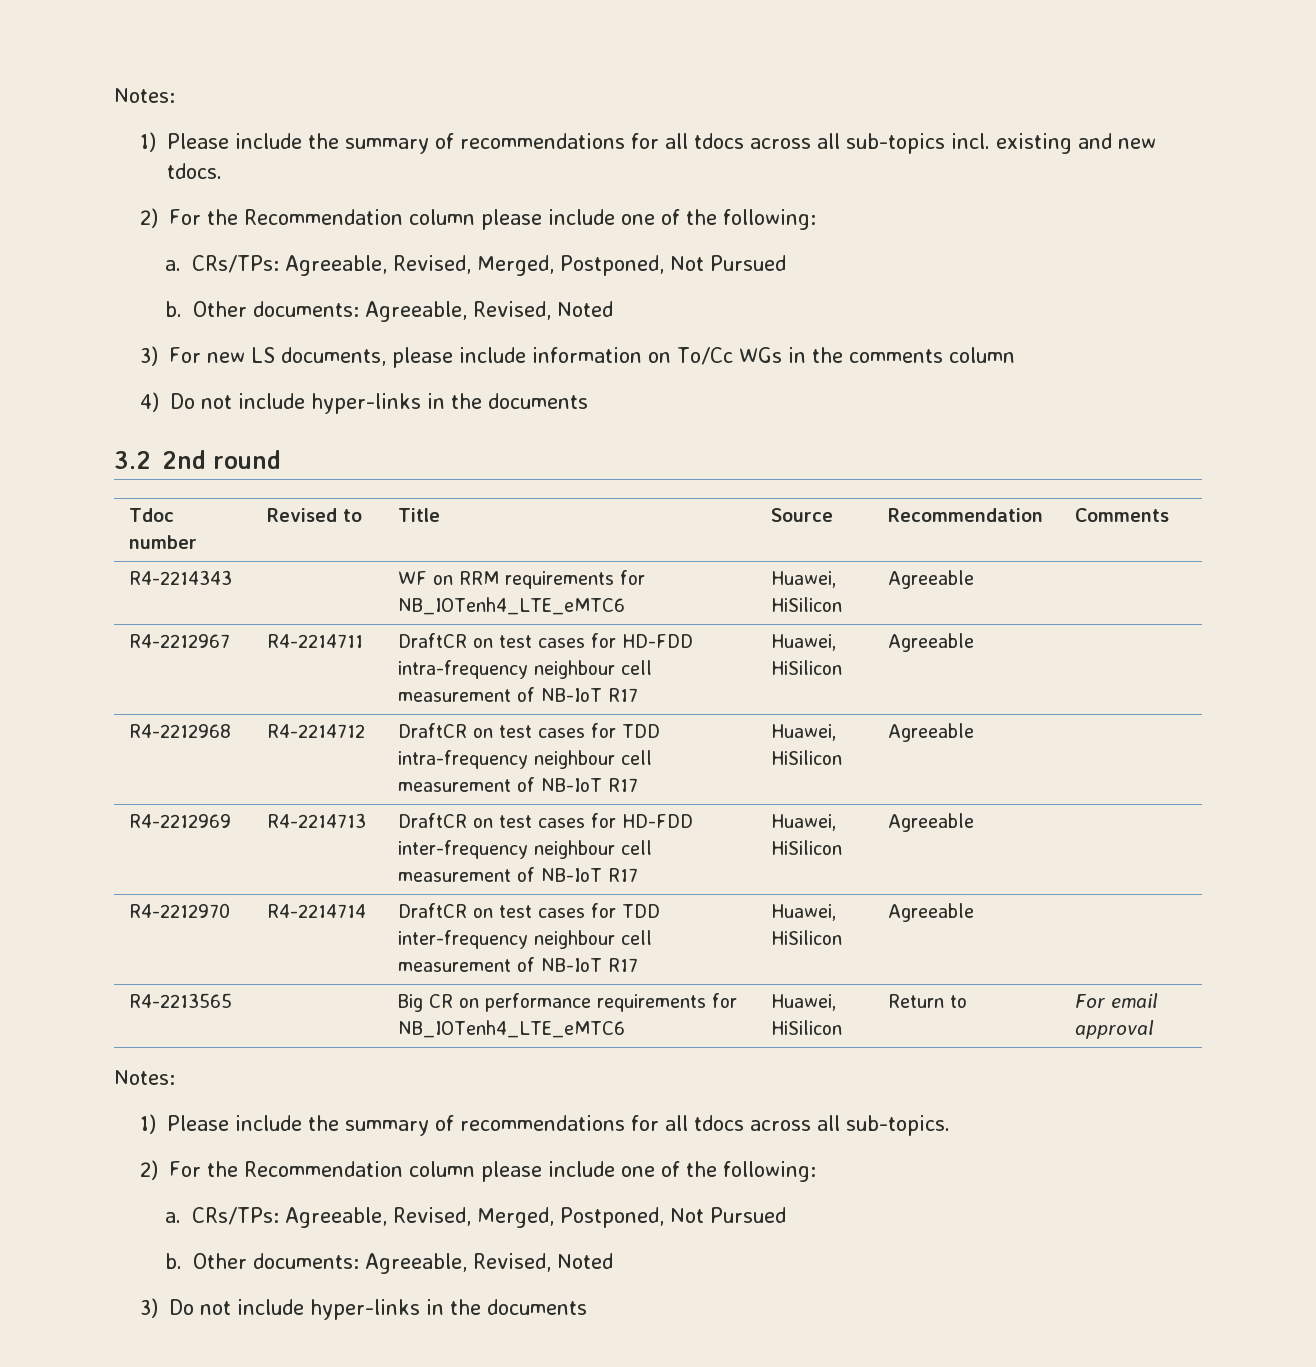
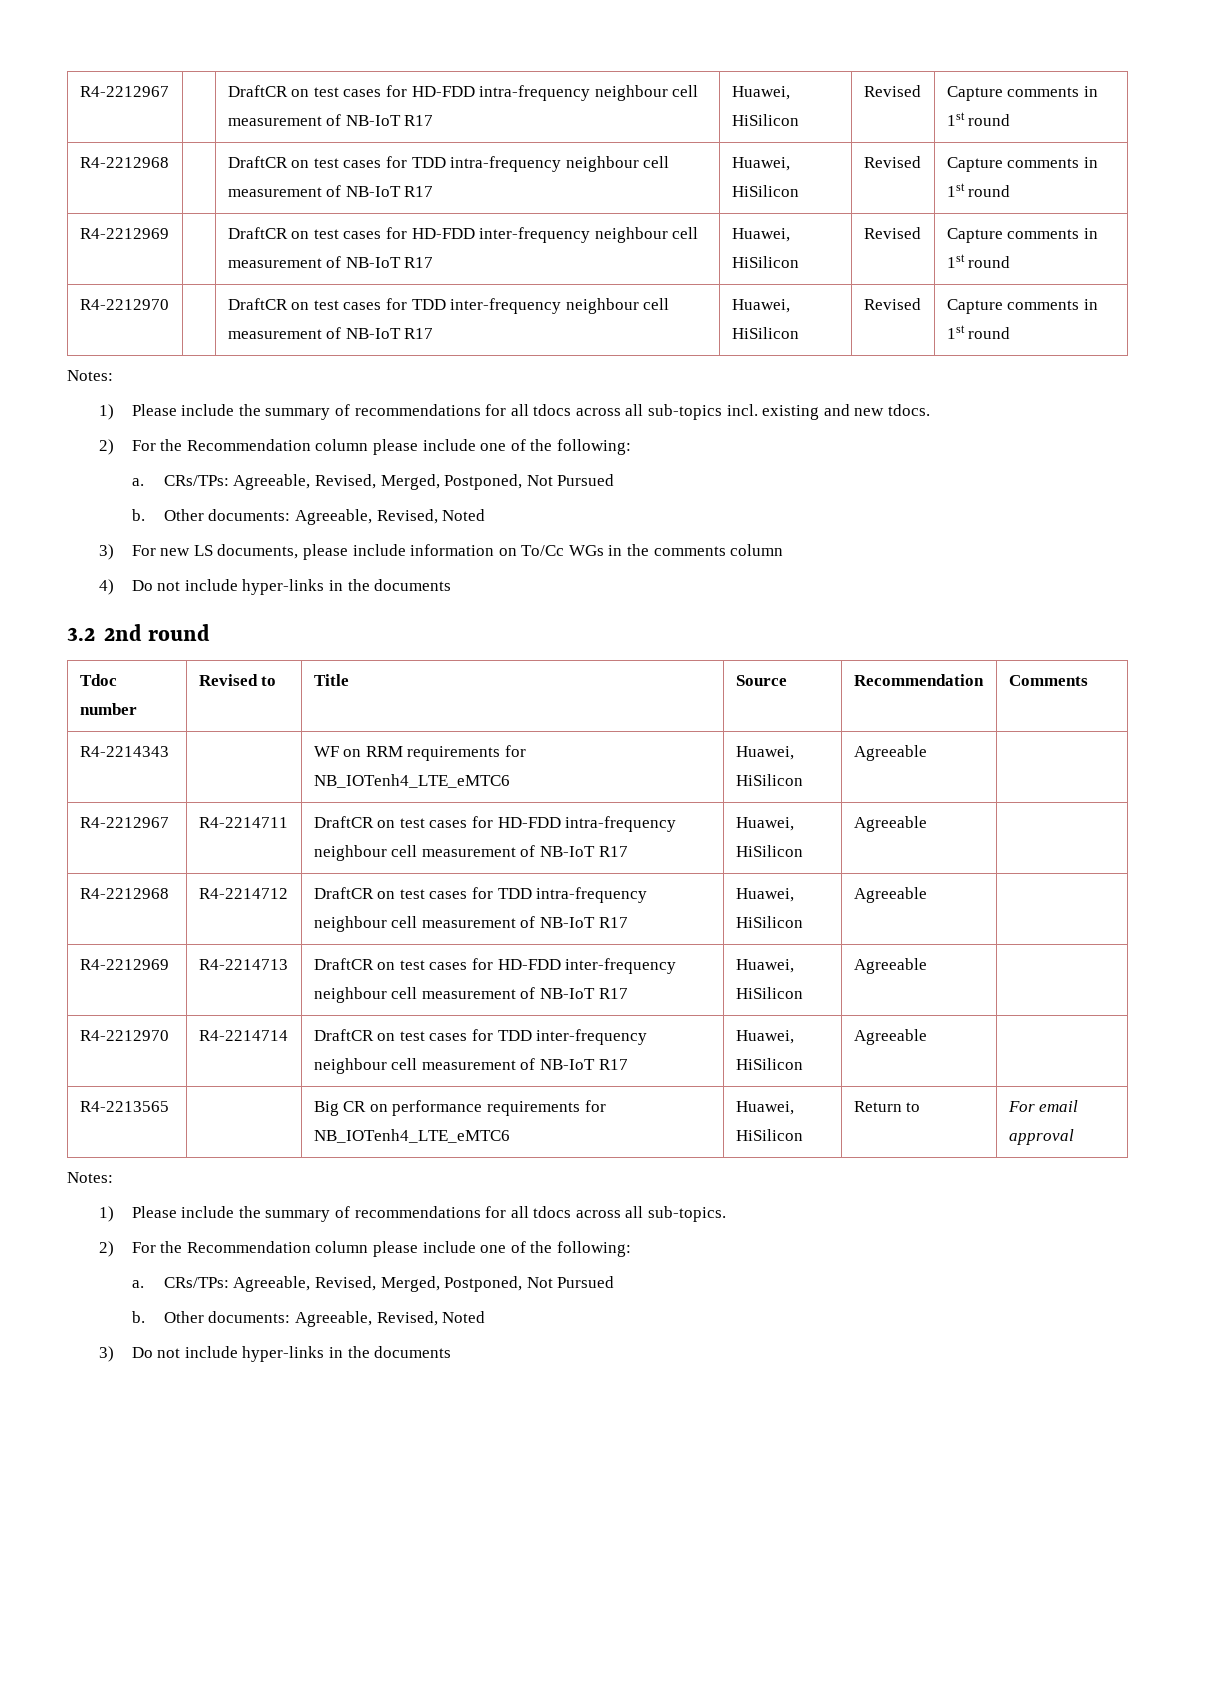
+ R4-2212967 | | DraftCR on test cases for HD-FDD intra-frequency neighbour cell measurement of NB-IoT R17 | Huawei, HiSilicon | Revised | Capture comments in 1st round
+ R4-2212968 | | DraftCR on test cases for TDD intra-frequency neighbour cell measurement of NB-IoT R17 | Huawei, HiSilicon | Revised | Capture comments in 1st round
+ R4-2212969 | | DraftCR on test cases for HD-FDD inter-frequency neighbour cell measurement of NB-IoT R17 | Huawei, HiSilicon | Revised | Capture comments in 1st round
+ R4-2212970 | | DraftCR on test cases for TDD inter-frequency neighbour cell measurement of NB-IoT R17 | Huawei, HiSilicon | Revised | Capture comments in 1st round

